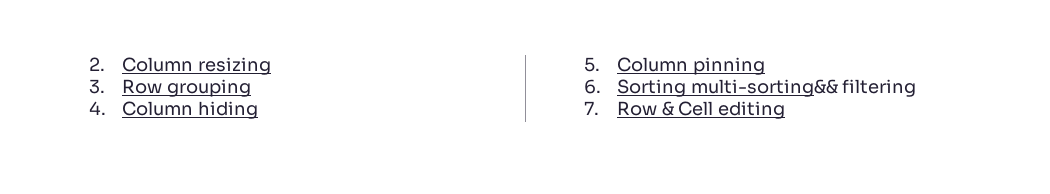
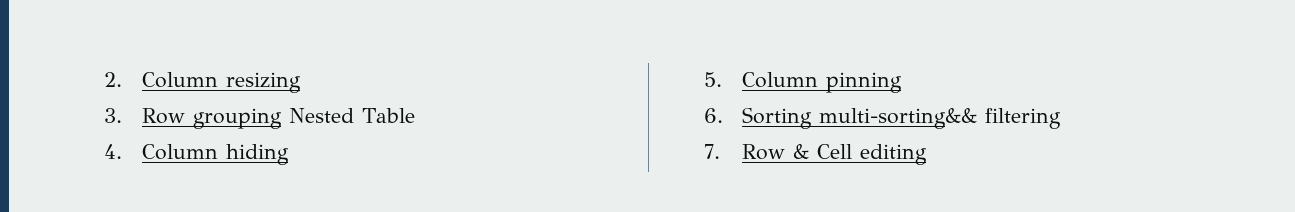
- 3. Row grouping
+ 3. Row grouping Nested Table

